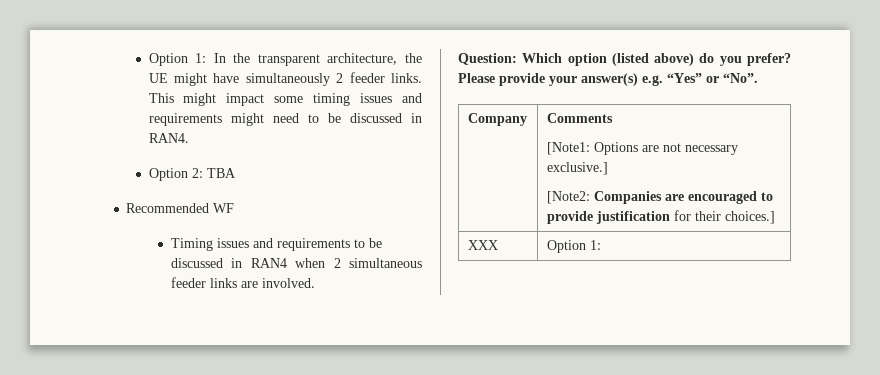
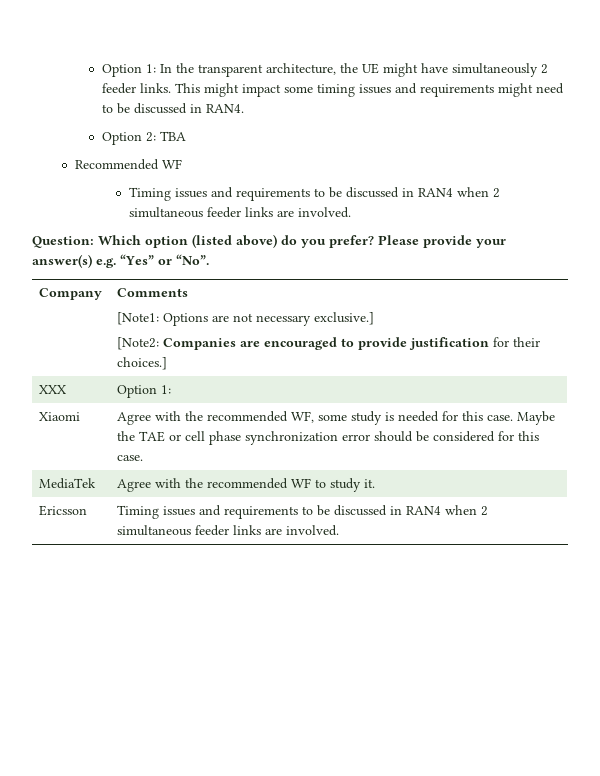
+ Xiaomi | Agree with the recommended WF, some study is needed for this case. Maybe the TAE or cell phase synchronization error should be considered for this case.
+ MediaTek | Agree with the recommended WF to study it.
+ Ericsson | Timing issues and requirements to be discussed in RAN4 when 2 simultaneous feeder links are involved.

